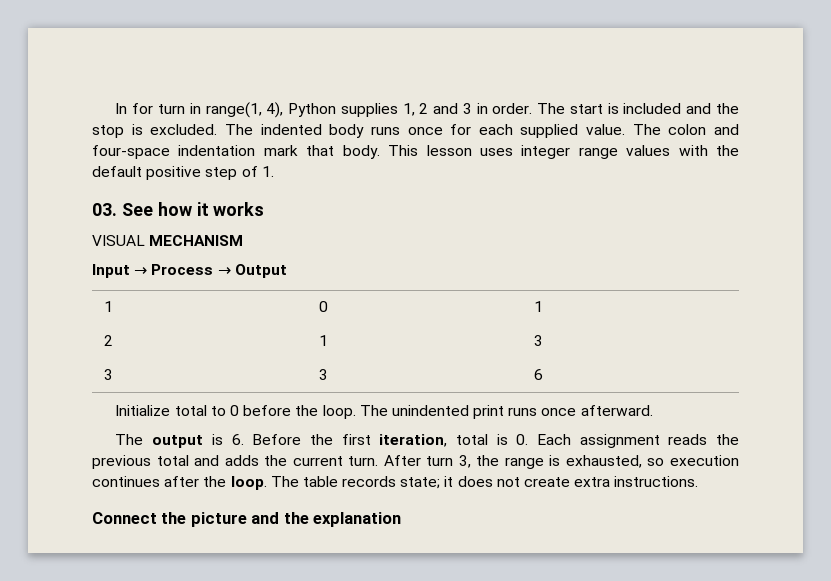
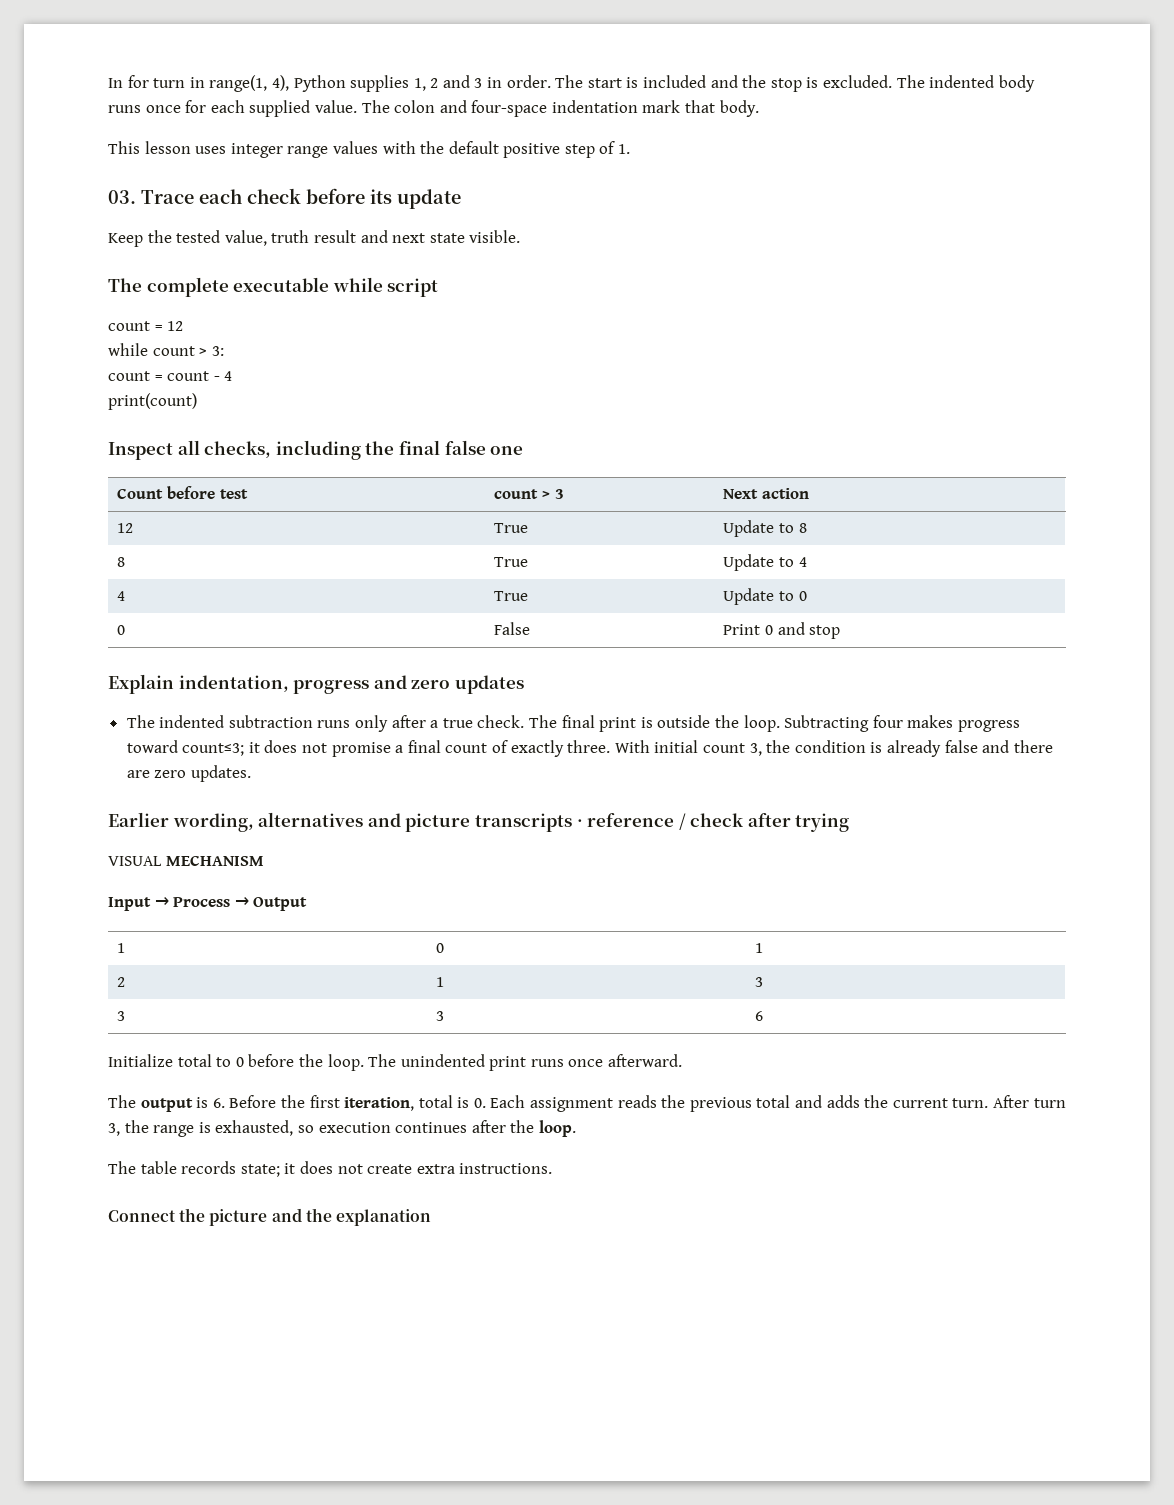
- The colon and four-space indentation mark that body. This lesson uses integer range values with the default positive step of 1.
+ The colon and four-space indentation mark that body.
+ This lesson uses integer range values with the default positive step of 1.
- 03. See how it works
+ 03. Trace each check before its update
+ Keep the tested value, truth result and next state visible.
+ The complete executable while script
+ count = 12
+ while count > 3:
+ count = count - 4
+ print(count)
+ Inspect all checks, including the final false one
+ Count before test | count > 3 | Next action
+ 12 | True | Update to 8
+ 8 | True | Update to 4
+ 4 | True | Update to 0
+ 0 | False | Print 0 and stop
+ Explain indentation, progress and zero updates
+ The indented subtraction runs only after a true check. The final print is outside the loop. Subtracting four makes progress toward count≤3; it does not promise a final count of exactly three. With initial count 3, the condition is already false and there are zero updates.
+ Earlier wording, alternatives and picture transcripts · reference / check after trying
- After turn 3, the range is exhausted, so execution continues after the loop. The table records state; it does not create extra instructions.
+ After turn 3, the range is exhausted, so execution continues after the loop.
+ The table records state; it does not create extra instructions.

